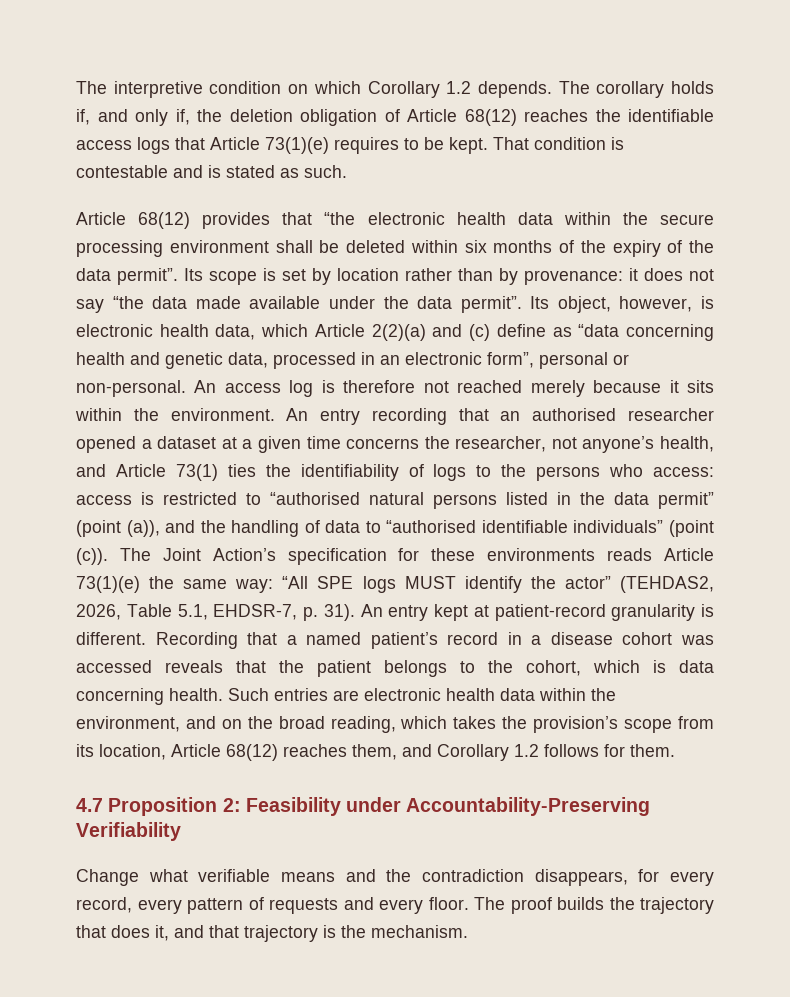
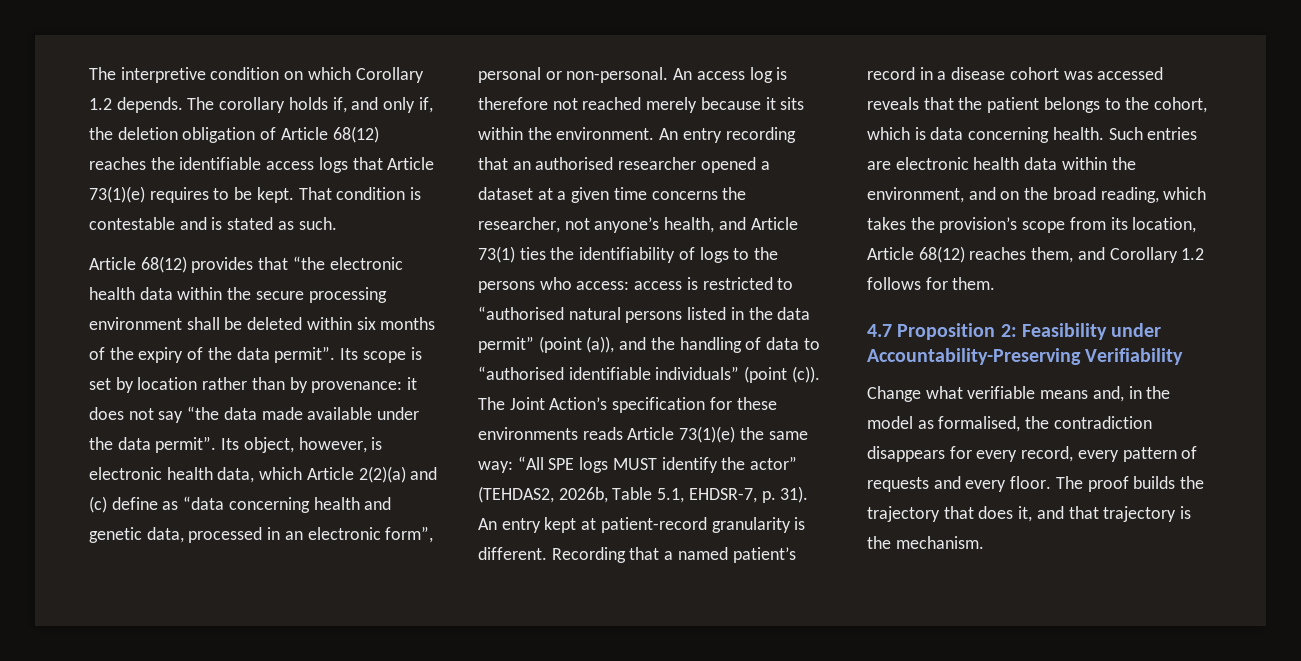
- The Joint Action’s specification for these environments reads Article 73(1)(e) the same way: “All SPE logs MUST identify the actor” (TEHDAS2, 2026, Table 5.1, EHDSR-7, p. 31).
+ The Joint Action’s specification for these environments reads Article 73(1)(e) the same way: “All SPE logs MUST identify the actor” (TEHDAS2, 2026b, Table 5.1, EHDSR-7, p. 31).
- Change what verifiable means and the contradiction disappears, for every record, every pattern of requests and every floor.
+ Change what verifiable means and, in the model as formalised, the contradiction disappears for every record, every pattern of requests and every floor.

